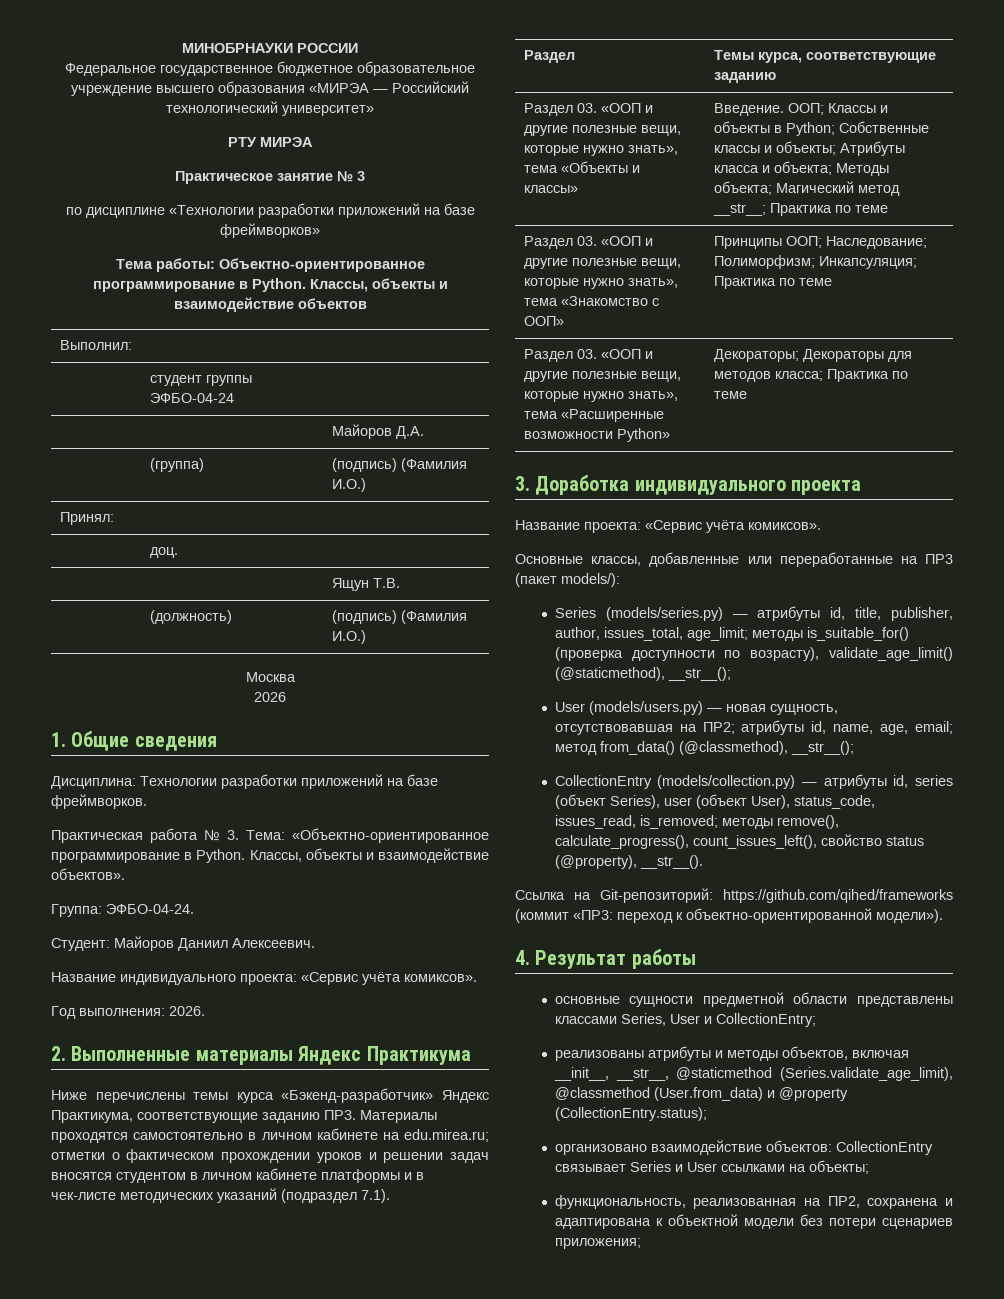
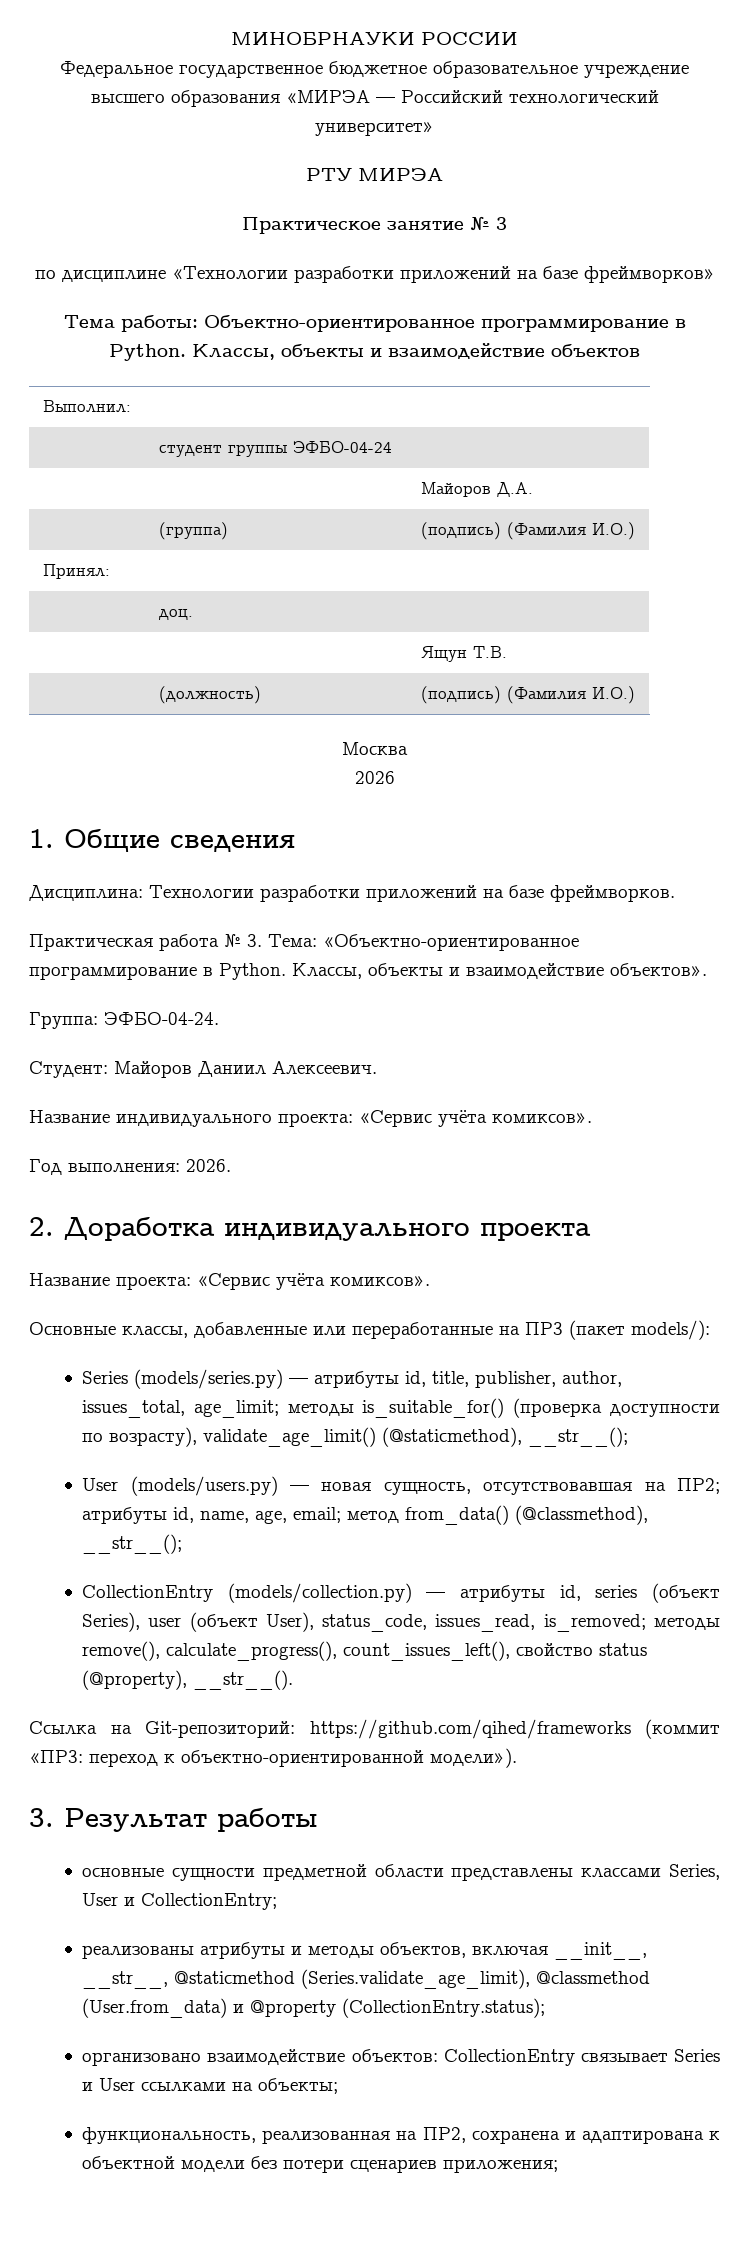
- 2. Выполненные материалы Яндекс Практикума
- Ниже перечислены темы курса «Бэкенд-разработчик» Яндекс Практикума, соответствующие заданию ПР3. Материалы проходятся самостоятельно в личном кабинете на edu.mirea.ru; отметки о фактическом прохождении уроков и решении задач вносятся студентом в личном кабинете платформы и в чек-листе методических указаний (подраздел 7.1).
- Раздел | Темы курса, соответствующие заданию
- Раздел 03. «ООП и другие полезные вещи, которые нужно знать», тема «Объекты и классы» | Введение. ООП; Классы и объекты в Python; Собственные классы и объекты; Атрибуты класса и объекта; Методы объекта; Магический метод __str__; Практика по теме
- Раздел 03. «ООП и другие полезные вещи, которые нужно знать», тема «Знакомство с ООП» | Принципы ООП; Наследование; Полиморфизм; Инкапсуляция; Практика по теме
- Раздел 03. «ООП и другие полезные вещи, которые нужно знать», тема «Расширенные возможности Python» | Декораторы; Декораторы для методов класса; Практика по теме
- 3. Доработка индивидуального проекта
+ 2. Доработка индивидуального проекта
- 4. Результат работы
+ 3. Результат работы

